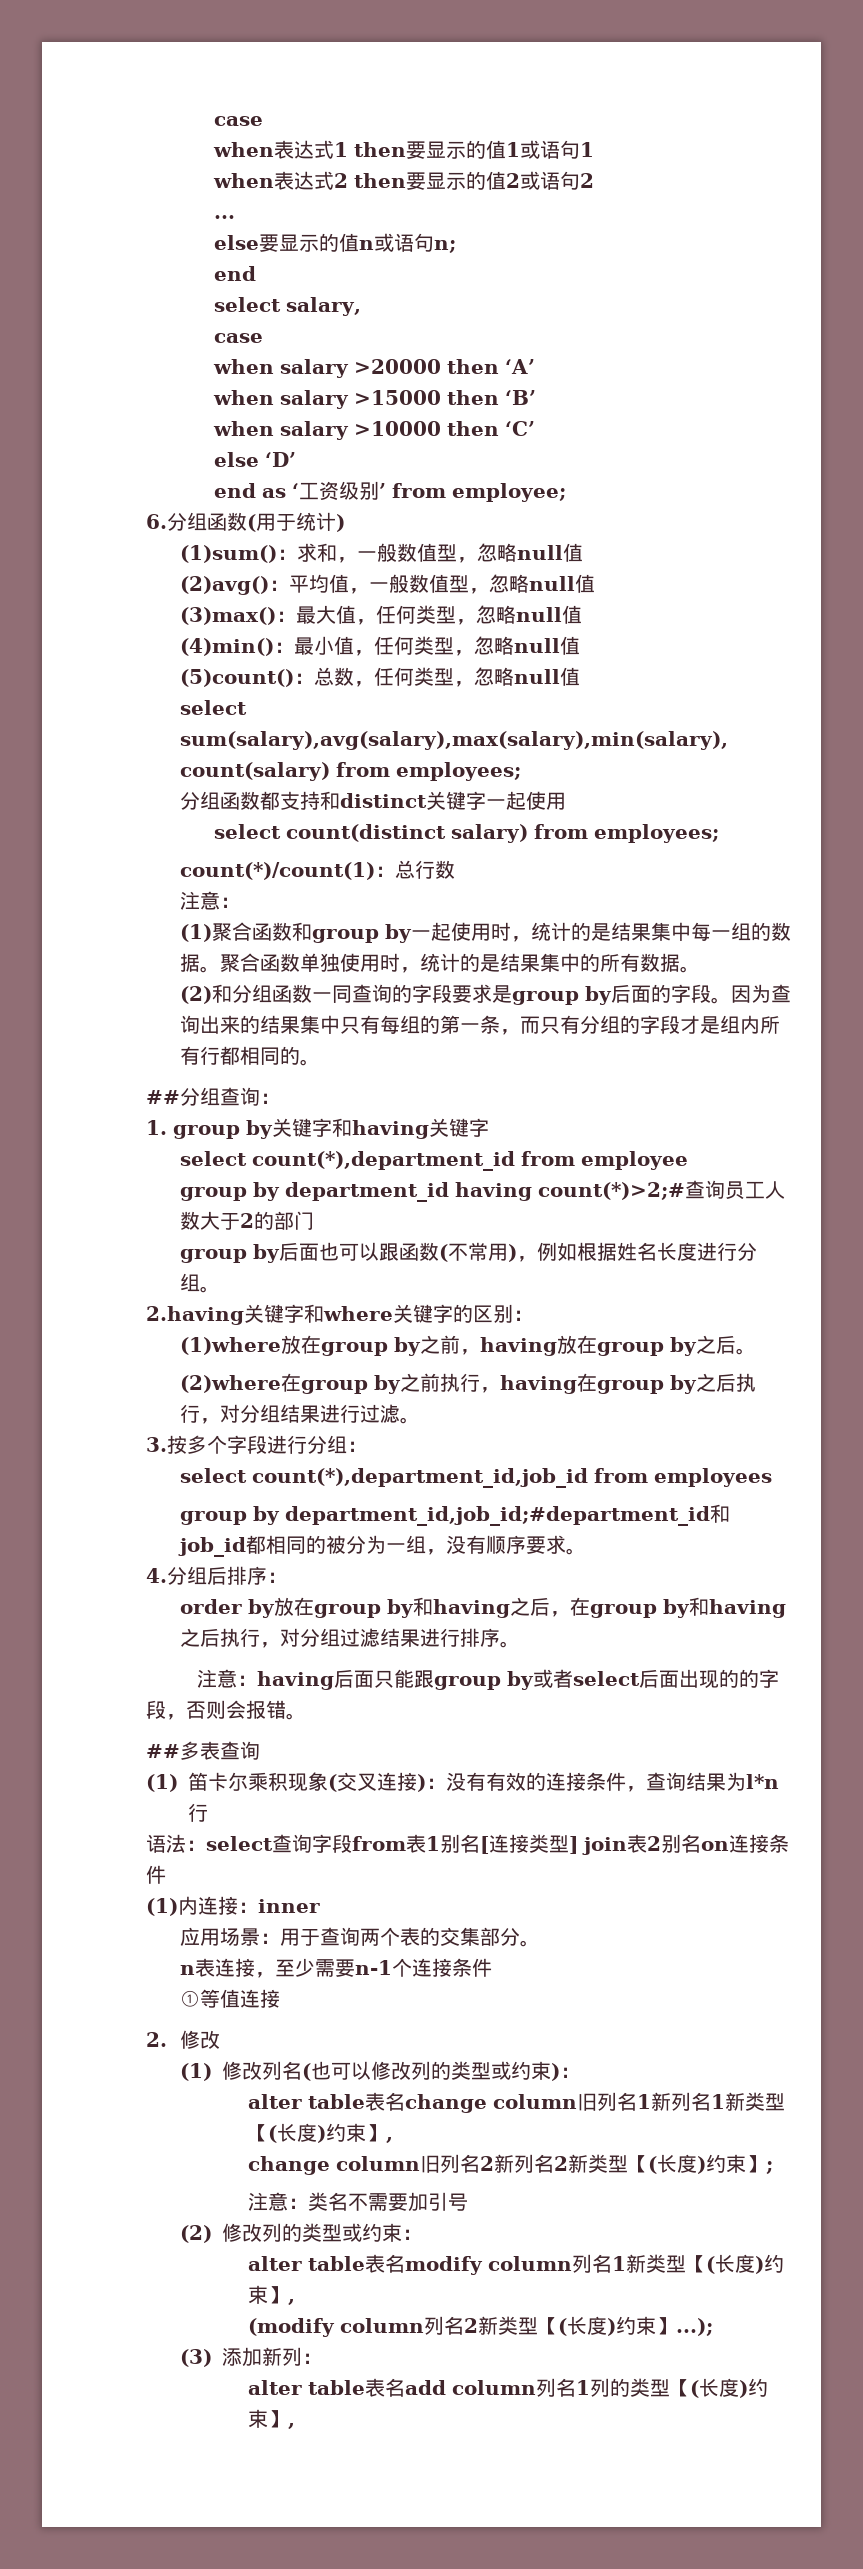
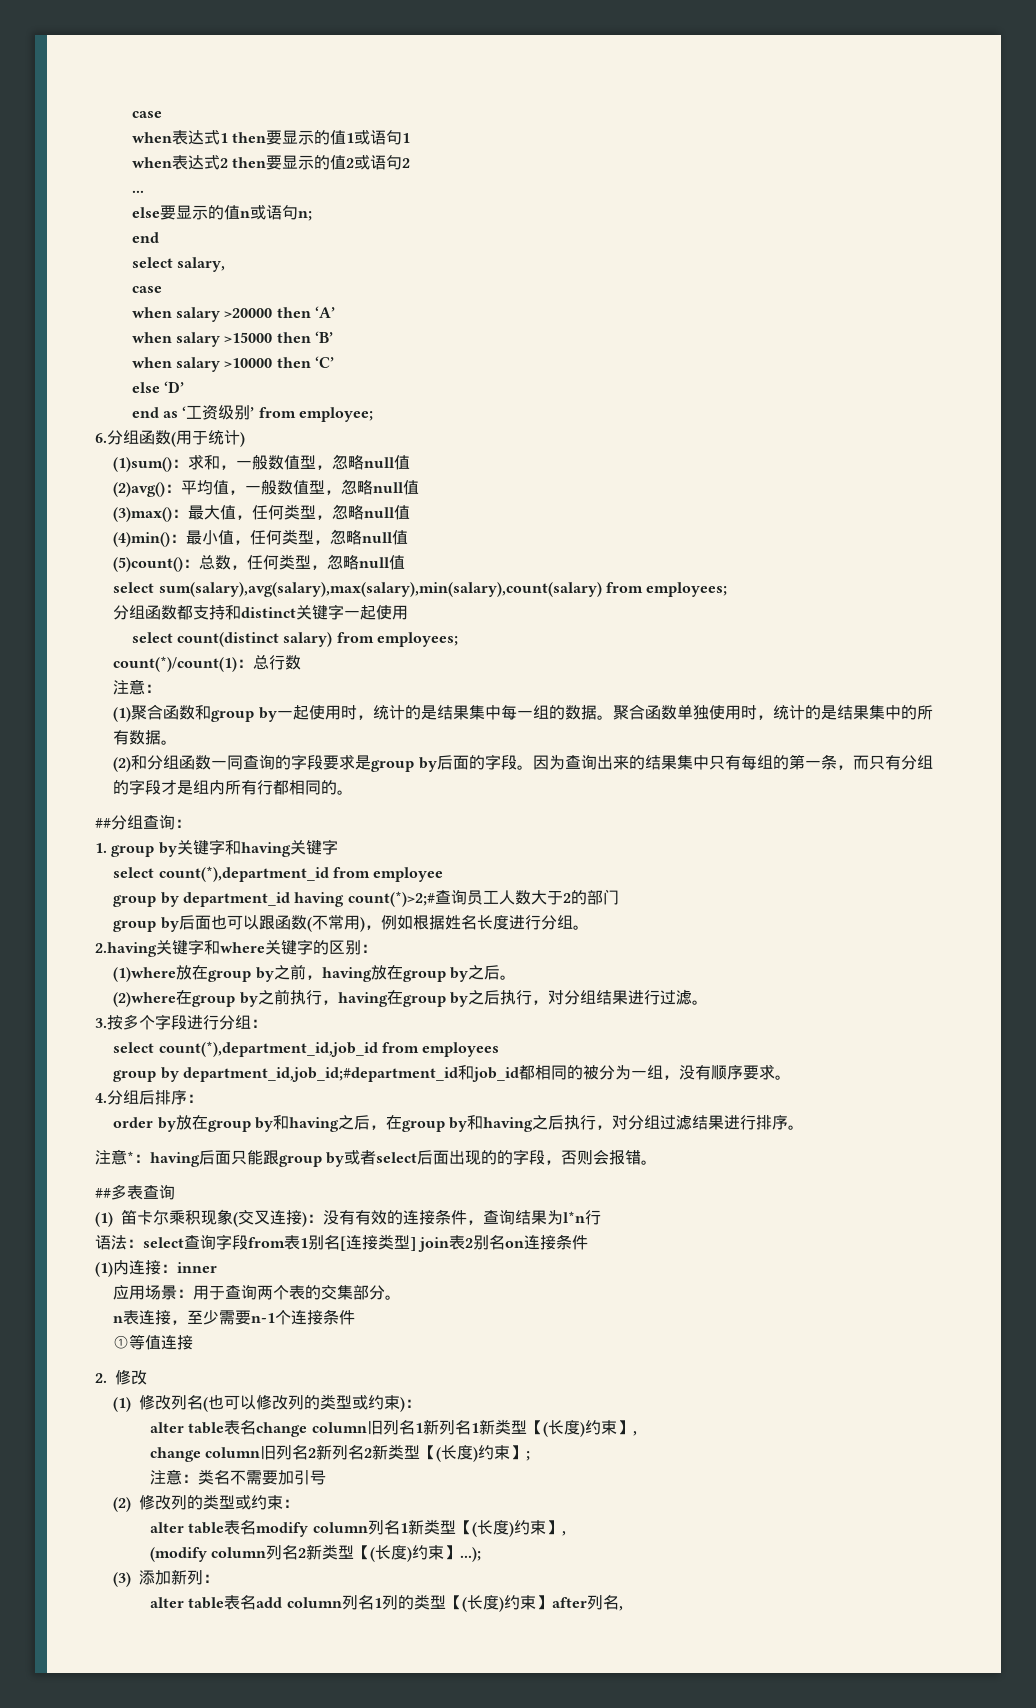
- 注意：having后面只能跟group by或者select后面出现的的字段，否则会报错。
+ 注意*：having后面只能跟group by或者select后面出现的的字段，否则会报错。
- alter table表名add column列名1列的类型【(长度)约束】,
+ alter table表名add column列名1列的类型【(长度)约束】after列名,

